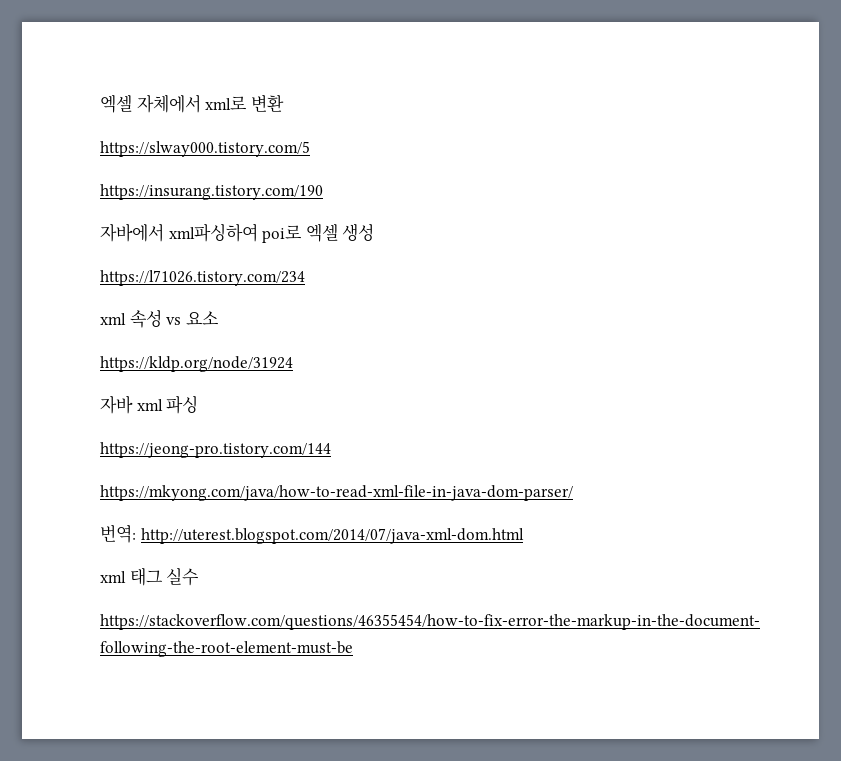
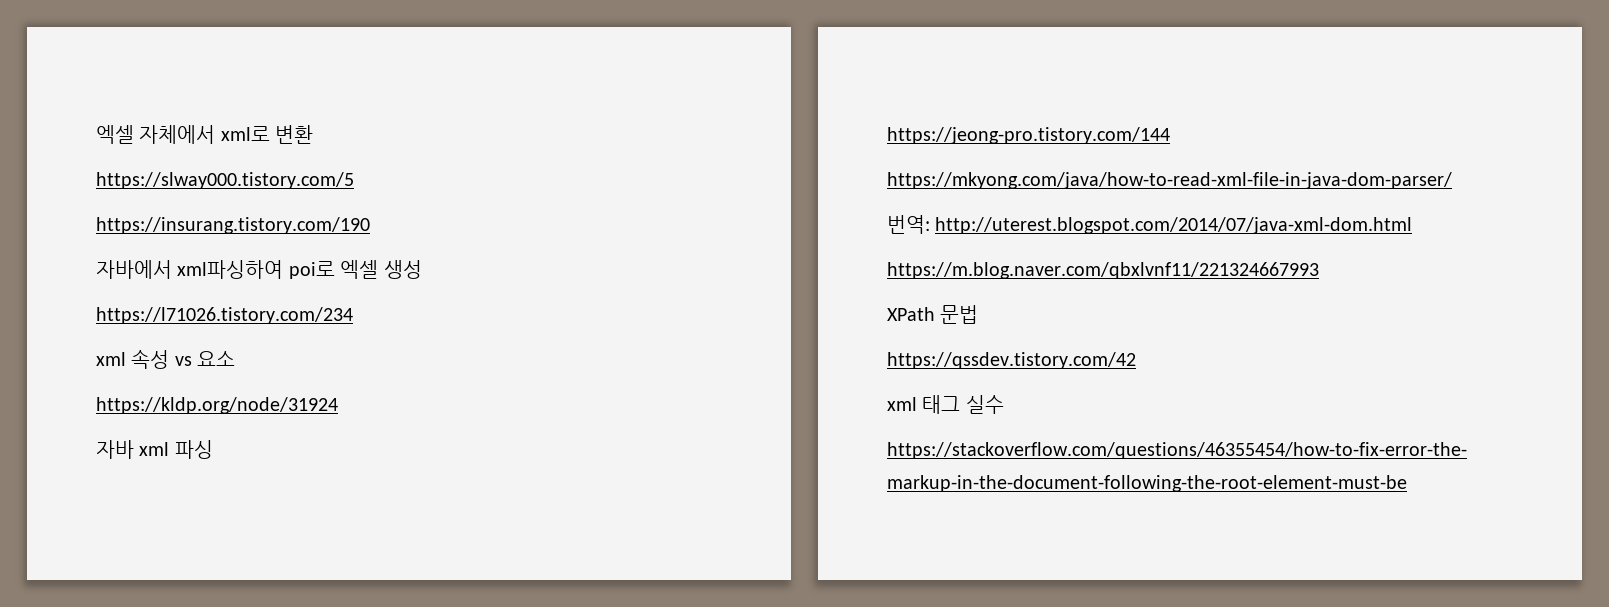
+ https://m.blog.naver.com/qbxlvnf11/221324667993
+ XPath 문법
+ https://qssdev.tistory.com/42

